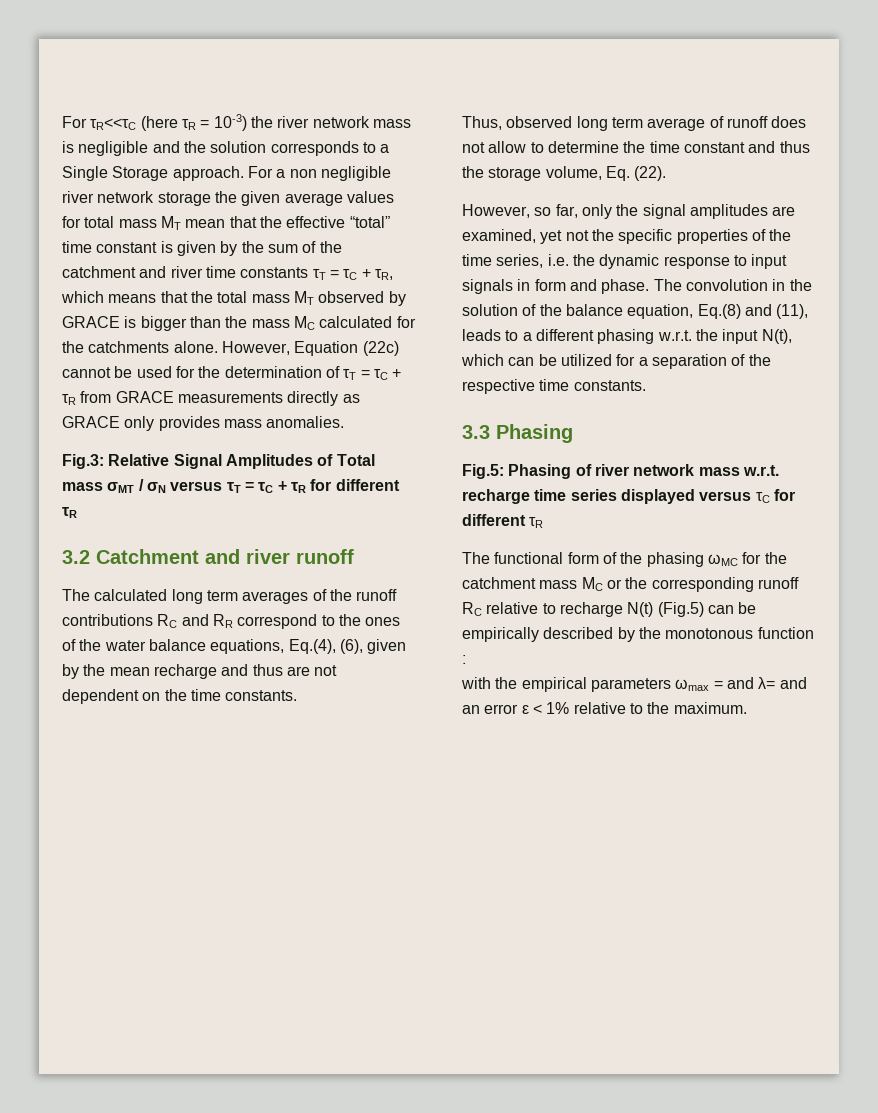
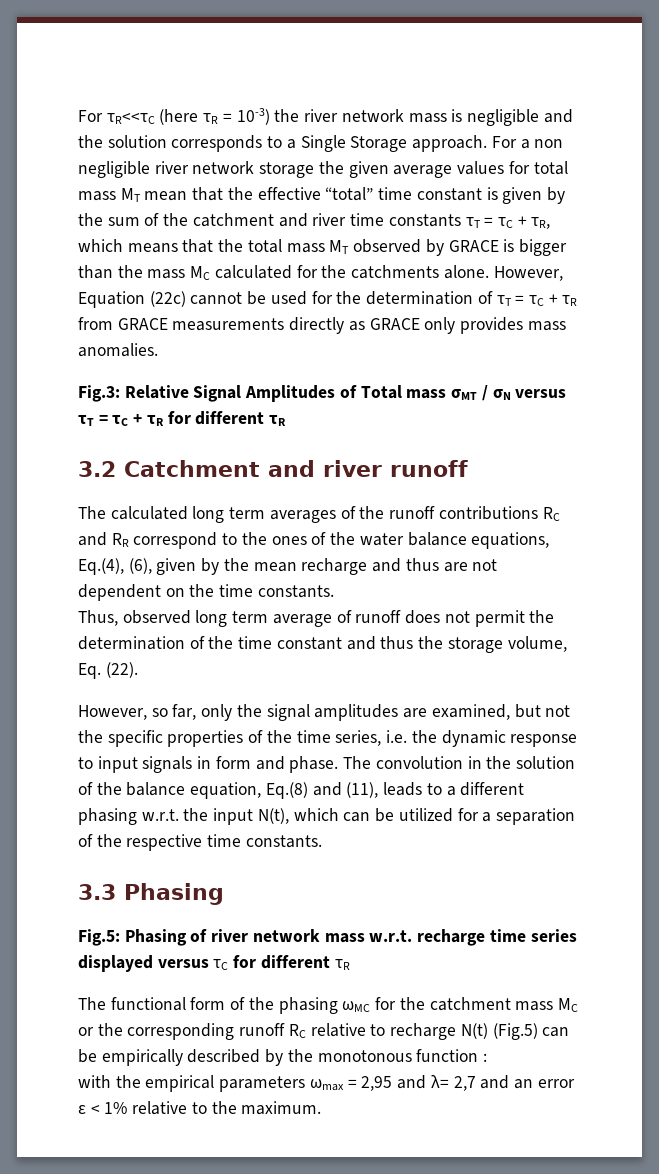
- Thus, observed long term average of runoff does not allow to determine the time constant and thus the storage volume, Eq. (22).
+ Thus, observed long term average of runoff does not permit the determination of the time constant and thus the storage volume, Eq. (22).
- However, so far, only the signal amplitudes are examined, yet not the specific properties of the time series, i.e. the dynamic response to input signals in form and phase.
+ However, so far, only the signal amplitudes are examined, but not the specific properties of the time series, i.e. the dynamic response to input signals in form and phase.
- with the empirical parameters ωmax = and λ= and an error ε < 1% relative to the maximum.
+ with the empirical parameters ωmax = 2,95 and λ= 2,7 and an error ε < 1% relative to the maximum.

